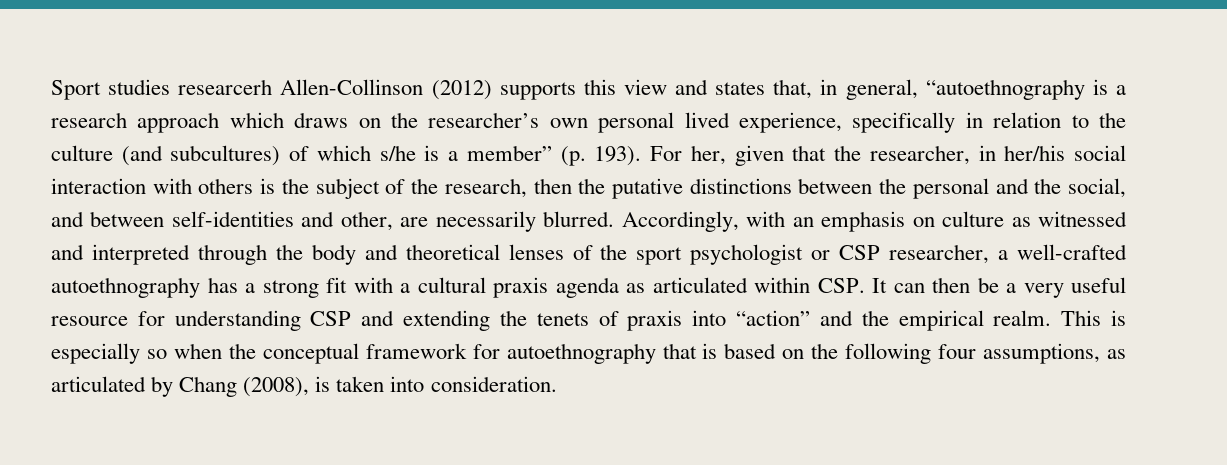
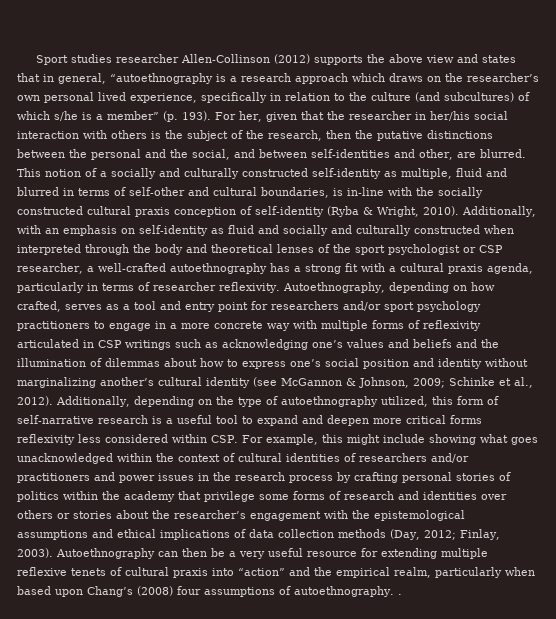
- Sport studies researcerh Allen-Collinson (2012) supports this view and states that, in general, “autoethnography is a research approach which draws on the researcher’s own personal lived experience, specifically in relation to the culture (and subcultures) of which s/he is a member” (p. 193).
+ Sport studies researcher Allen-Collinson (2012) supports the above view and states that in general, “autoethnography is a research approach which draws on the researcher’s own personal lived experience, specifically in relation to the culture (and subcultures) of which s/he is a member” (p. 193).
- For her, given that the researcher, in her/his social interaction with others is the subject of the research, then the putative distinctions between the personal and the social, and between self-identities and other, are necessarily blurred. Accordingly, with an emphasis on culture as witnessed and interpreted through the body and theoretical lenses of the sport psychologist or CSP researcher, a well-crafted autoethnography has a strong fit with a cultural praxis agenda as articulated within CSP. It can then be a very useful resource for understanding CSP and extending the tenets of praxis into “action” and the empirical realm. This is especially so when the conceptual framework for autoethnography that is based on the following four assumptions, as articulated by Chang (2008), is taken into consideration.
+ For her, given that the researcher in her/his social interaction with others is the subject of the research, then the putative distinctions between the personal and the social, and between self-identities and other, are blurred. This notion of a socially and culturally constructed self-identity as multiple, fluid and blurred in terms of self-other and cultural boundaries, is in-line with the socially constructed cultural praxis conception of self-identity (Ryba & Wright, 2010). Additionally, with an emphasis on self-identity as fluid and socially and culturally constructed when interpreted through the body and theoretical lenses of the sport psychologist or CSP researcher, a well-crafted autoethnography has a strong fit with a cultural praxis agenda, particularly in terms of researcher reflexivity. Autoethnography, depending on how crafted, serves as a tool and entry point for researchers and/or sport psychology practitioners to engage in a more concrete way with multiple forms of reflexivity articulated in CSP writings such as acknowledging one’s values and beliefs and the illumination of dilemmas about how to express one’s social position and identity without marginalizing another’s cultural identity (see McGannon & Johnson, 2009; Schinke et al., 2012). Additionally, depending on the type of autoethnography utilized, this form of self-narrative research is a useful tool to expand and deepen more critical forms reflexivity less considered within CSP. For example, this might include showing what goes unacknowledged within the context of cultural identities of researchers and/or practitioners and power issues in the research process by crafting personal stories of politics within the academy that privilege some forms of research and identities over others or stories about the researcher’s engagement with the epistemological assumptions and ethical implications of data collection methods (Day, 2012; Finlay, 2003). Autoethnography can then be a very useful resource for extending multiple reflexive tenets of cultural praxis into “action” and the empirical realm, particularly when based upon Chang’s (2008) four assumptions of autoethnography. .

